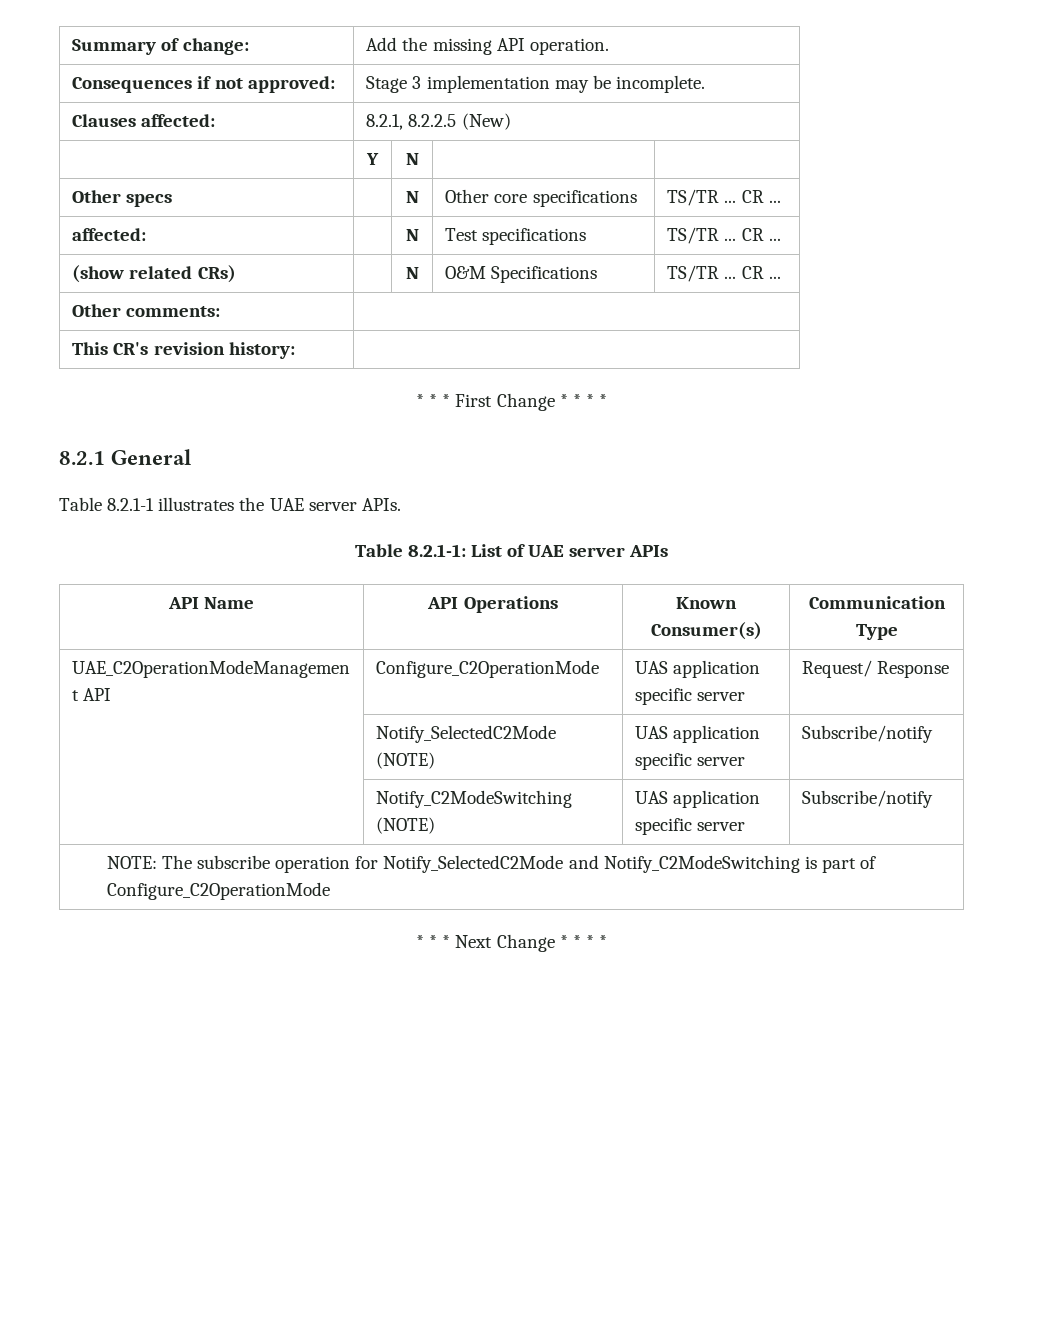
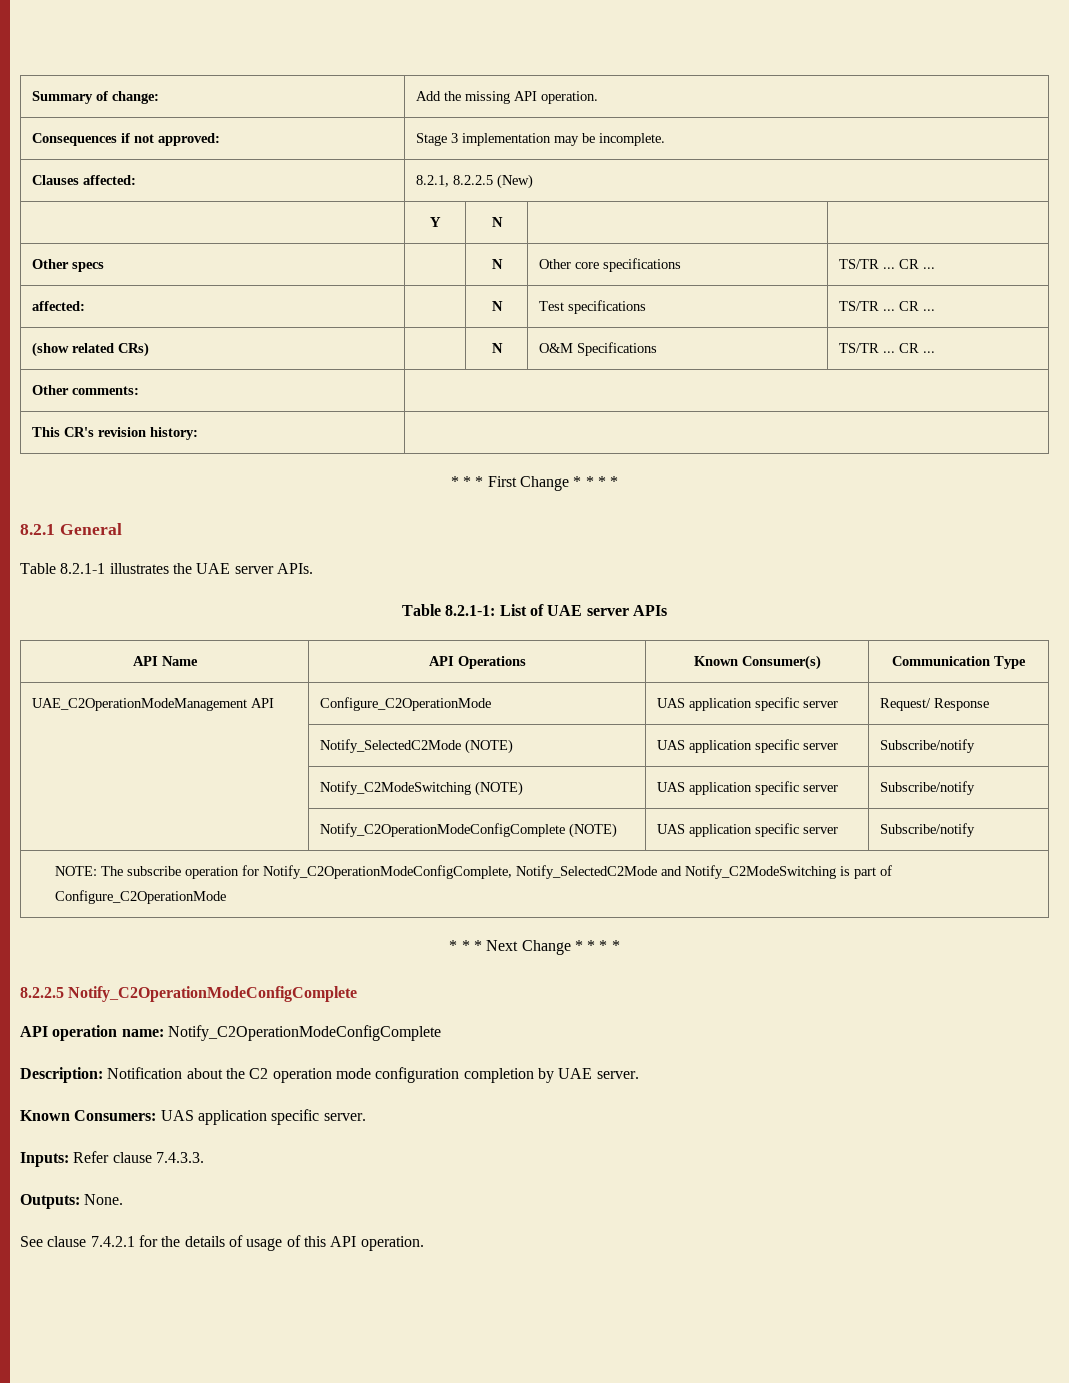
+ | Notify_C2OperationModeConfigComplete (NOTE) | UAS application specific server | Subscribe/notify
- NOTE: The subscribe operation for Notify_SelectedC2Mode and Notify_C2ModeSwitching is part of Configure_C2OperationMode
+ NOTE: The subscribe operation for Notify_C2OperationModeConfigComplete, Notify_SelectedC2Mode and Notify_C2ModeSwitching is part of Configure_C2OperationMode
+ 8.2.2.5 Notify_C2OperationModeConfigComplete
+ API operation name: Notify_C2OperationModeConfigComplete
+ Description: Notification about the C2 operation mode configuration completion by UAE server.
+ Known Consumers: UAS application specific server.
+ Inputs: Refer clause 7.4.3.3.
+ Outputs: None.
+ See clause 7.4.2.1 for the details of usage of this API operation.

